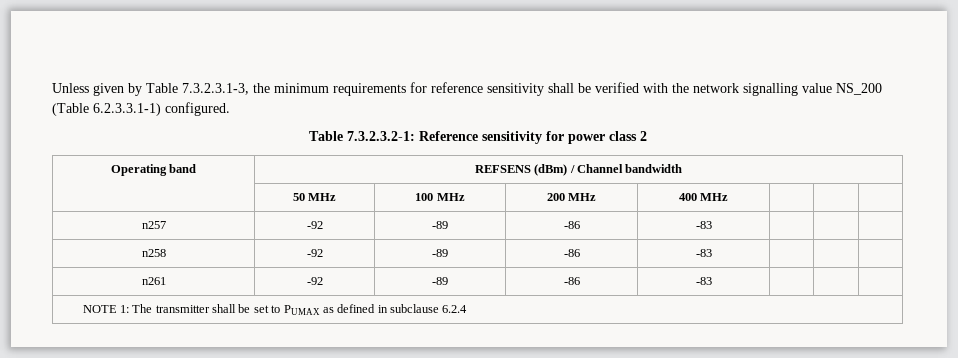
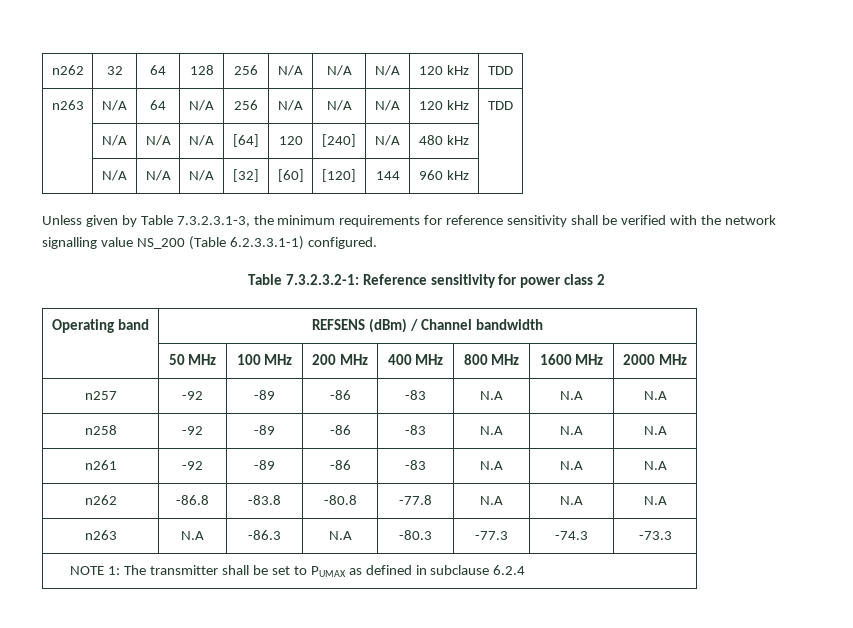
+ n262 | 32 | 64 | 128 | 256 | N/A | N/A | N/A | 120 kHz | TDD
+ n263 | N/A | 64 | N/A | 256 | N/A | N/A | N/A | 120 kHz | TDD
+ | N/A | N/A | N/A | [64] | 120 | [240] | N/A | 480 kHz |
+ | N/A | N/A | N/A | [32] | [60] | [120] | 144 | 960 kHz |
- | 50 MHz | 100 MHz | 200 MHz | 400 MHz | | |
+ | 50 MHz | 100 MHz | 200 MHz | 400 MHz | 800 MHz | 1600 MHz | 2000 MHz
- n257 | -92 | -89 | -86 | -83 | | |
+ n257 | -92 | -89 | -86 | -83 | N.A | N.A | N.A
- n258 | -92 | -89 | -86 | -83 | | |
+ n258 | -92 | -89 | -86 | -83 | N.A | N.A | N.A
- n261 | -92 | -89 | -86 | -83 | | |
+ n261 | -92 | -89 | -86 | -83 | N.A | N.A | N.A
+ n262 | -86.8 | -83.8 | -80.8 | -77.8 | N.A | N.A | N.A
+ n263 | N.A | -86.3 | N.A | -80.3 | -77.3 | -74.3 | -73.3

